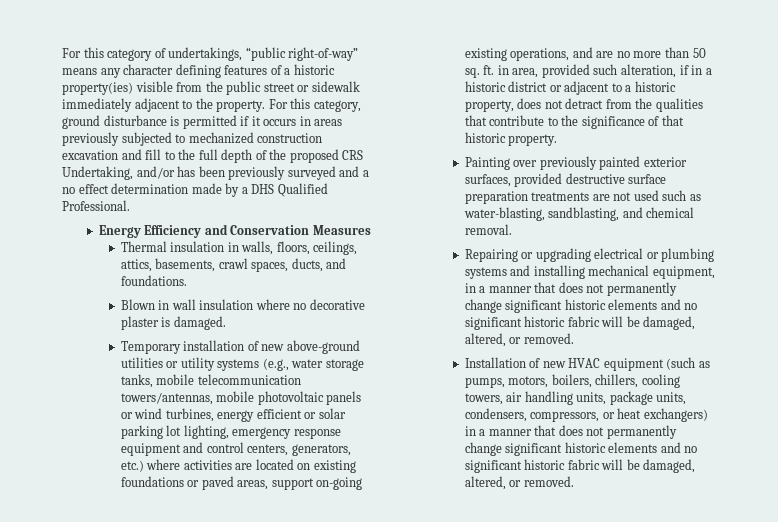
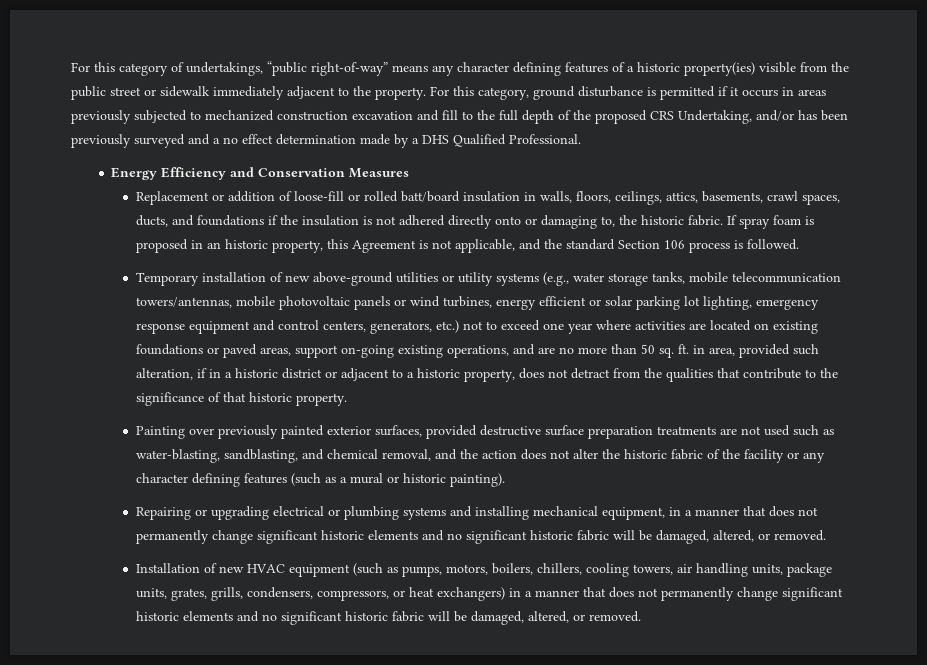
- Thermal insulation in walls, floors, ceilings, attics, basements, crawl spaces, ducts, and foundations.
- Blown in wall insulation where no decorative plaster is damaged.
+ Replacement or addition of loose-fill or rolled batt/board insulation in walls, floors, ceilings, attics, basements, crawl spaces, ducts, and foundations if the insulation is not adhered directly onto or damaging to, the historic fabric. If spray foam is proposed in an historic property, this Agreement is not applicable, and the standard Section 106 process is followed.
- Temporary installation of new above-ground utilities or utility systems (e.g., water storage tanks, mobile telecommunication towers/antennas, mobile photovoltaic panels or wind turbines, energy efficient or solar parking lot lighting, emergency response equipment and control centers, generators, etc.) where activities are located on existing foundations or paved areas, support on-going existing operations, and are no more than 50 sq. ft. in area, provided such alteration, if in a historic district or adjacent to a historic property, does not detract from the qualities that contribute to the significance of that historic property.
+ Temporary installation of new above-ground utilities or utility systems (e.g., water storage tanks, mobile telecommunication towers/antennas, mobile photovoltaic panels or wind turbines, energy efficient or solar parking lot lighting, emergency response equipment and control centers, generators, etc.) not to exceed one year where activities are located on existing foundations or paved areas, support on-going existing operations, and are no more than 50 sq. ft. in area, provided such alteration, if in a historic district or adjacent to a historic property, does not detract from the qualities that contribute to the significance of that historic property.
- Painting over previously painted exterior surfaces, provided destructive surface preparation treatments are not used such as water-blasting, sandblasting, and chemical removal.
+ Painting over previously painted exterior surfaces, provided destructive surface preparation treatments are not used such as water-blasting, sandblasting, and chemical removal, and the action does not alter the historic fabric of the facility or any character defining features (such as a mural or historic painting).
- Installation of new HVAC equipment (such as pumps, motors, boilers, chillers, cooling towers, air handling units, package units, condensers, compressors, or heat exchangers) in a manner that does not permanently change significant historic elements and no significant historic fabric will be damaged, altered, or removed.
+ Installation of new HVAC equipment (such as pumps, motors, boilers, chillers, cooling towers, air handling units, package units, grates, grills, condensers, compressors, or heat exchangers) in a manner that does not permanently change significant historic elements and no significant historic fabric will be damaged, altered, or removed.

